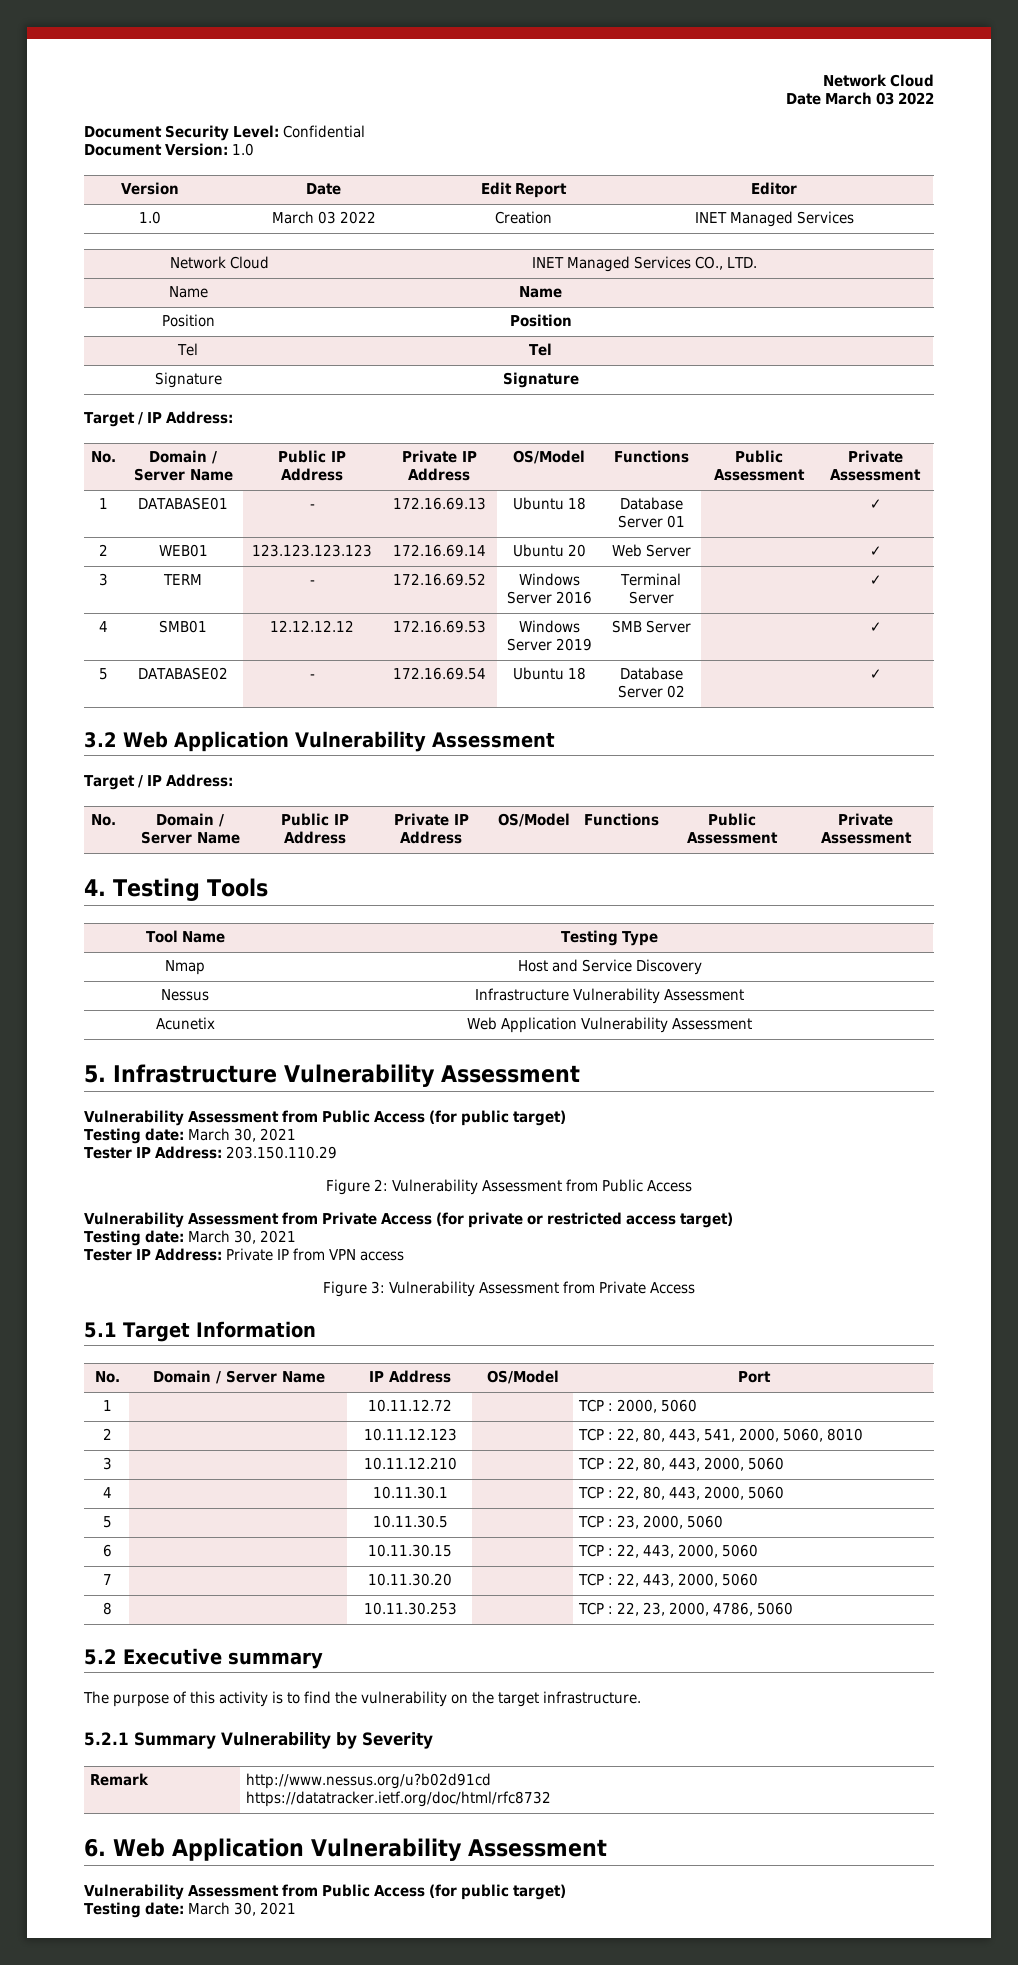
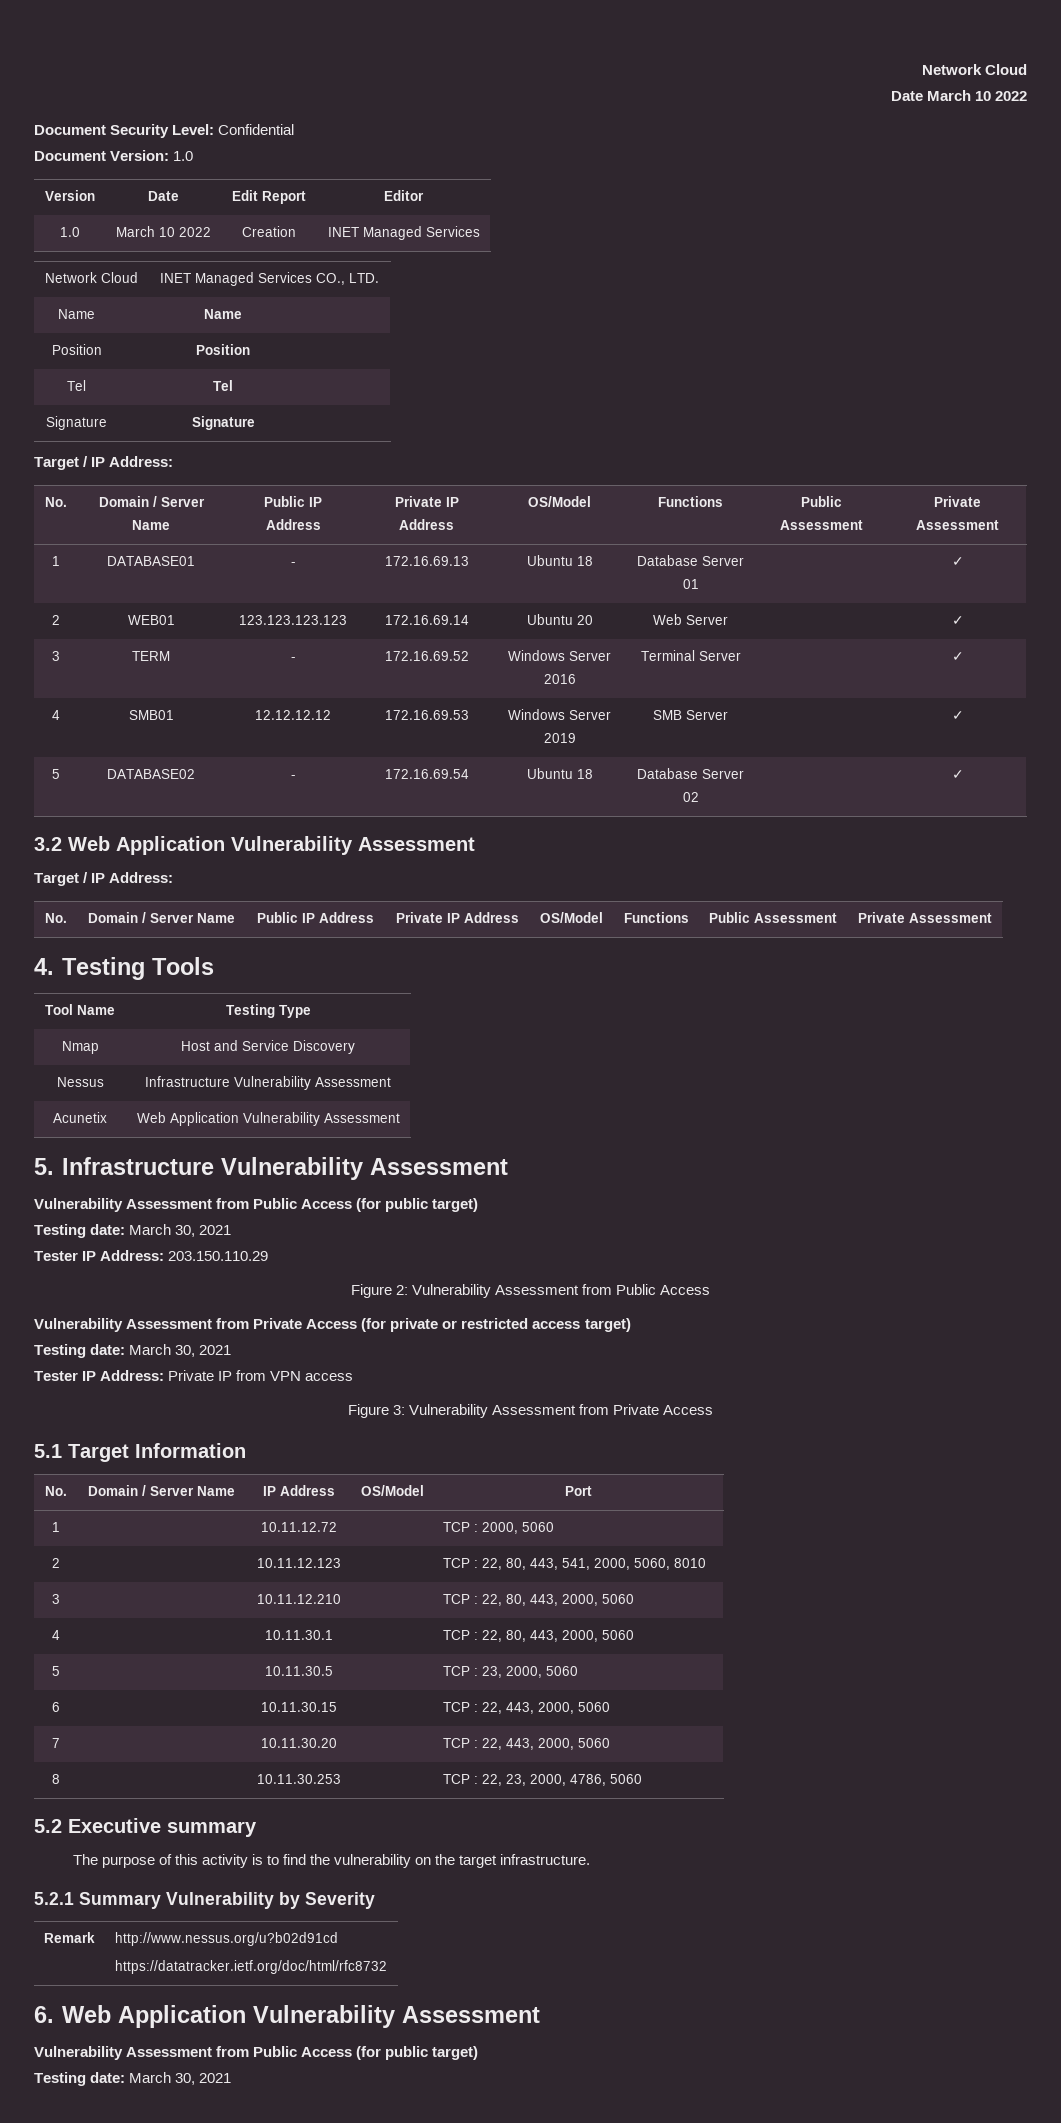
- Date March 03 2022
+ Date March 10 2022
- 1.0 | March 03 2022 | Creation | INET Managed Services
+ 1.0 | March 10 2022 | Creation | INET Managed Services

